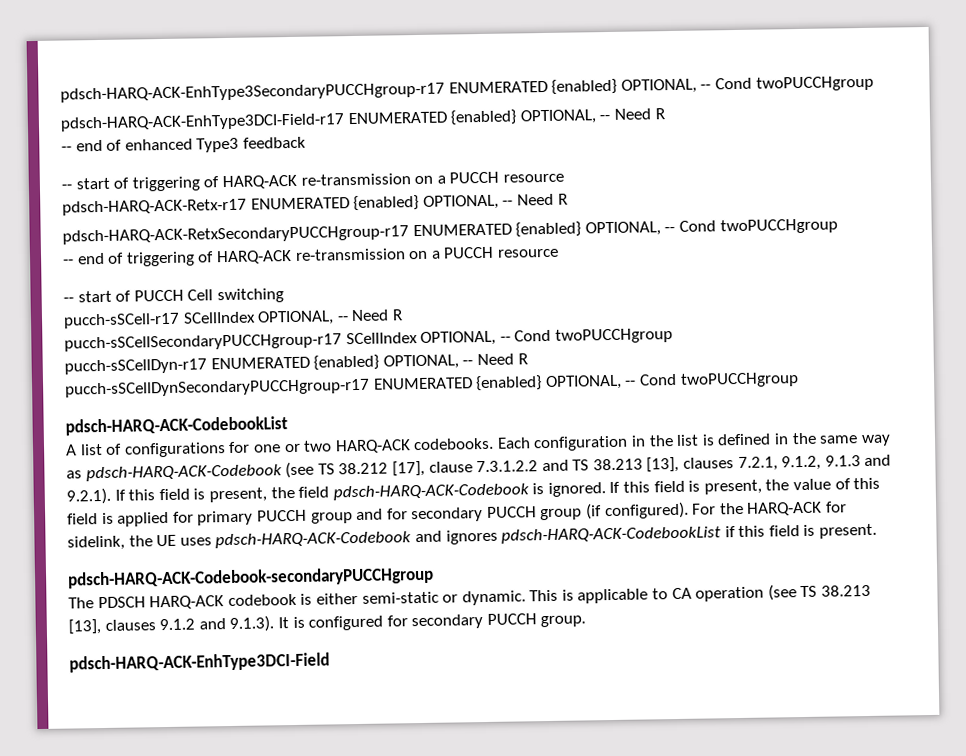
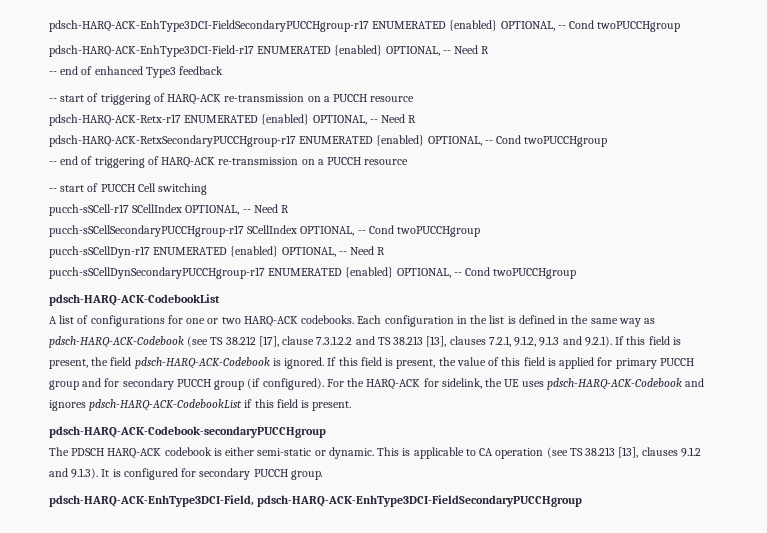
- pdsch-HARQ-ACK-EnhType3SecondaryPUCCHgroup-r17 ENUMERATED {enabled} OPTIONAL, -- Cond twoPUCCHgroup
+ pdsch-HARQ-ACK-EnhType3DCI-FieldSecondaryPUCCHgroup-r17 ENUMERATED {enabled} OPTIONAL, -- Cond twoPUCCHgroup
- pdsch-HARQ-ACK-EnhType3DCI-Field
+ pdsch-HARQ-ACK-EnhType3DCI-Field, pdsch-HARQ-ACK-EnhType3DCI-FieldSecondaryPUCCHgroup

